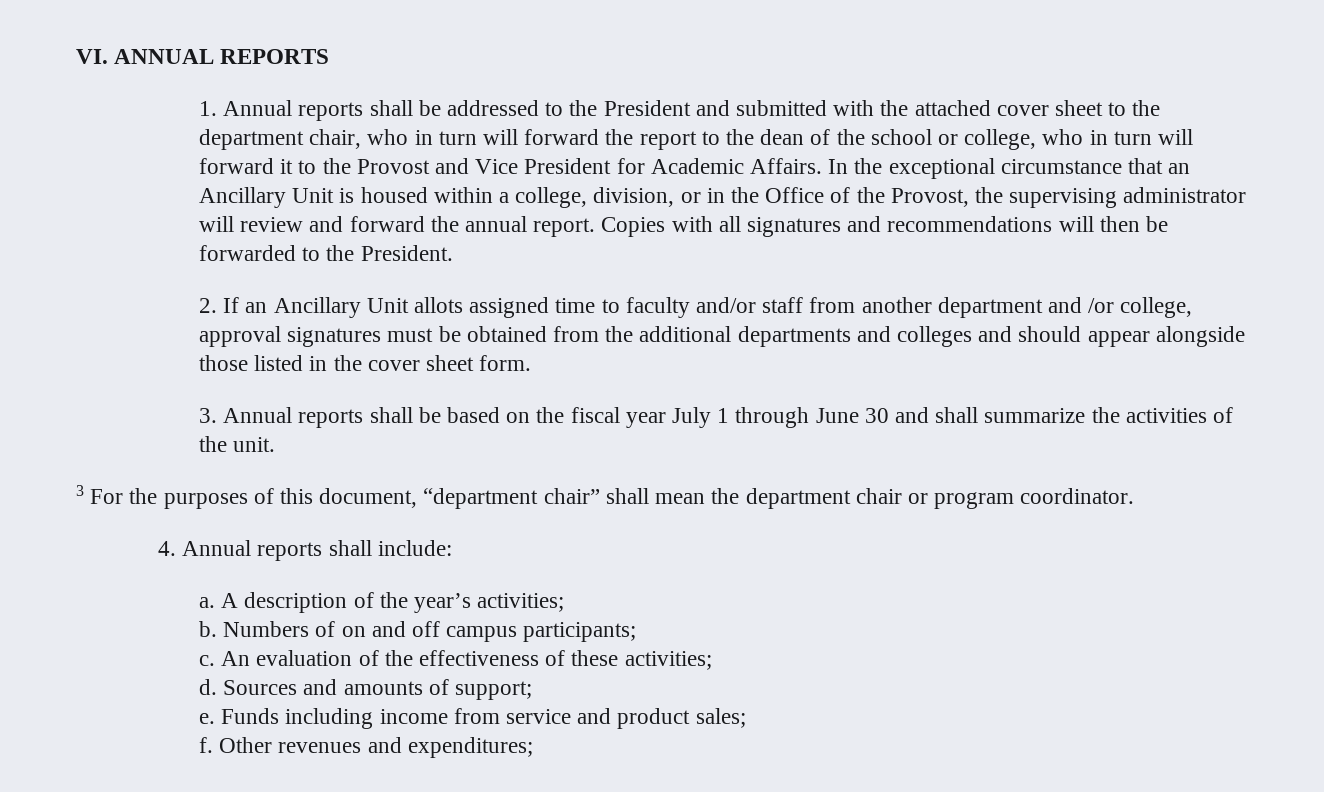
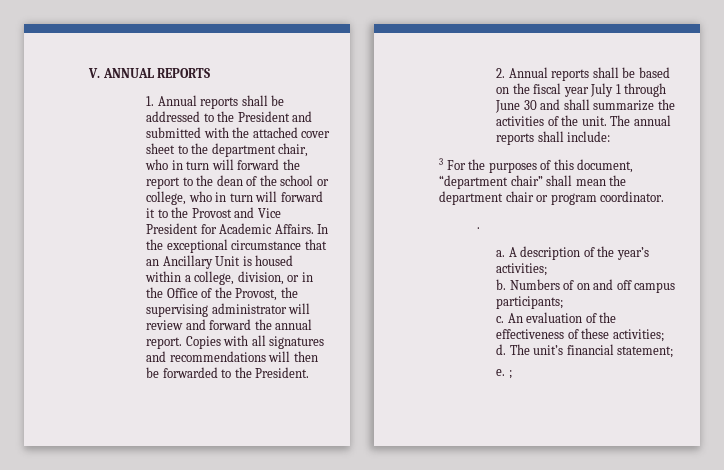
- VI. ANNUAL REPORTS
+ V. ANNUAL REPORTS
- 2. If an Ancillary Unit allots assigned time to faculty and/or staff from another department and /or college, approval signatures must be obtained from the additional departments and colleges and should appear alongside those listed in the cover sheet form.
- 3. Annual reports shall be based on the fiscal year July 1 through June 30 and shall summarize the activities of the unit.
+ 2. Annual reports shall be based on the fiscal year July 1 through June 30 and shall summarize the activities of the unit. The annual reports shall include:
- 4. Annual reports shall include:
+ .
- Sources and amounts of support;
- e. Funds including income from service and product sales;
- f. Other revenues and expenditures;
+ The unit’s financial statement;
+ e. ;

